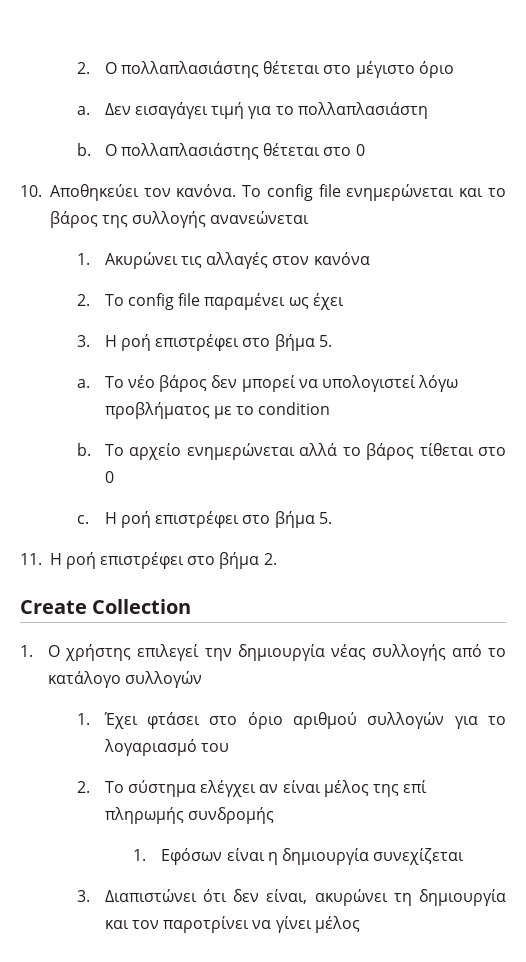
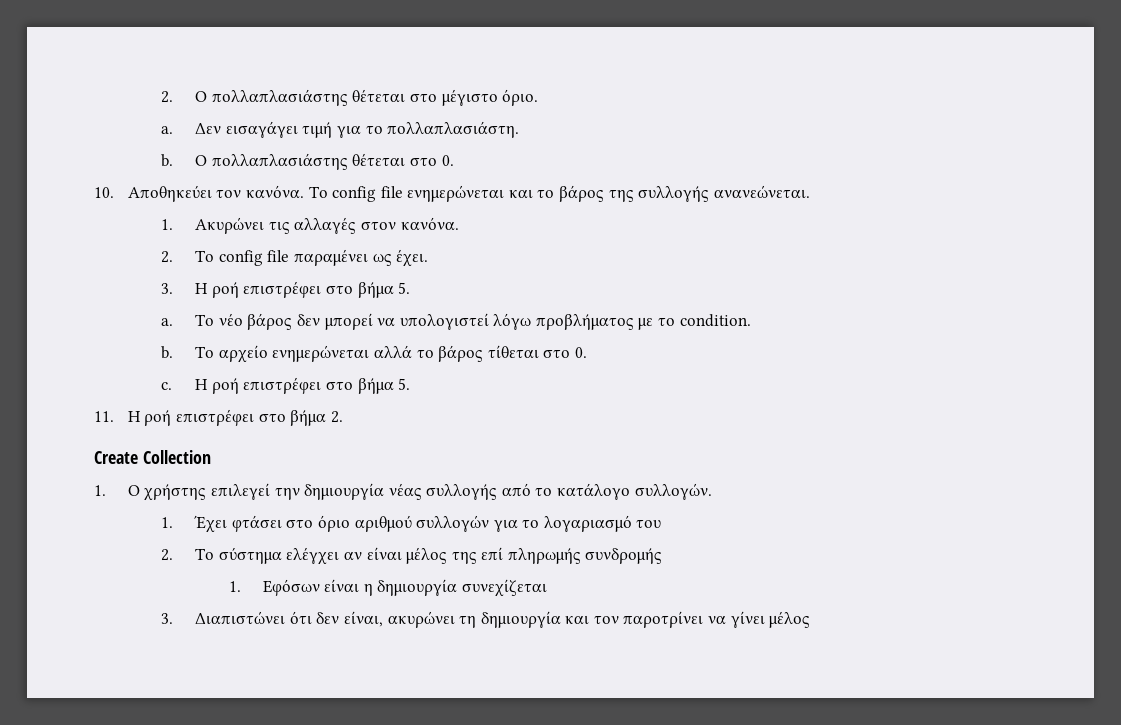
- 2. Ο πολλαπλασιάστης θέτεται στο μέγιστο όριο
+ 2. Ο πολλαπλασιάστης θέτεται στο μέγιστο όριο.
- Δεν εισαγάγει τιμή για το πολλαπλασιάστη
+ Δεν εισαγάγει τιμή για το πολλαπλασιάστη.
- Ο πολλαπλασιάστης θέτεται στο 0
+ Ο πολλαπλασιάστης θέτεται στο 0.
- Το config file ενημερώνεται και το βάρος της συλλογής ανανεώνεται
+ Το config file ενημερώνεται και το βάρος της συλλογής ανανεώνεται.
- 1. Ακυρώνει τις αλλαγές στον κανόνα
+ 1. Ακυρώνει τις αλλαγές στον κανόνα.
- 2. Το config file παραμένει ως έχει
+ 2. Το config file παραμένει ως έχει.
- Το νέο βάρος δεν μπορεί να υπολογιστεί λόγω προβλήματος με το condition
+ Το νέο βάρος δεν μπορεί να υπολογιστεί λόγω προβλήματος με το condition.
- Το αρχείο ενημερώνεται αλλά το βάρος τίθεται στο 0
+ Το αρχείο ενημερώνεται αλλά το βάρος τίθεται στο 0.
- 1. Ο χρήστης επιλεγεί την δημιουργία νέας συλλογής από το κατάλογο συλλογών
+ 1. Ο χρήστης επιλεγεί την δημιουργία νέας συλλογής από το κατάλογο συλλογών.

